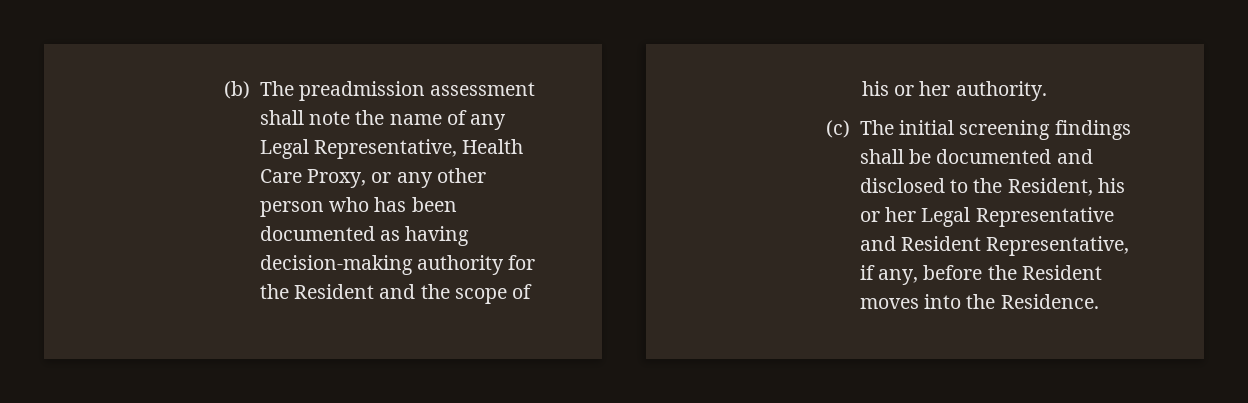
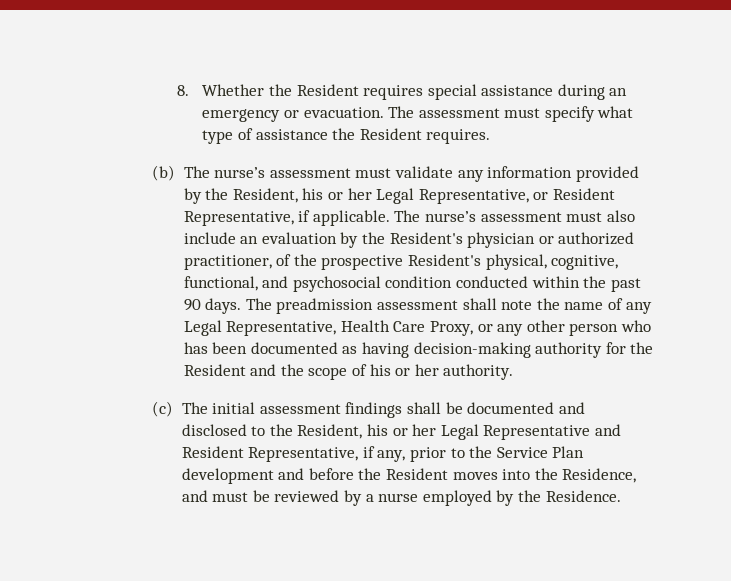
- (b) The preadmission assessment shall note the name of any Legal Representative, Health Care Proxy, or any other person who has been documented as having decision-making authority for the Resident and the scope of his or her authority.
+ 8. Whether the Resident requires special assistance during an emergency or evacuation. The assessment must specify what type of assistance the Resident requires.
+ (b) The nurse’s assessment must validate any information provided by the Resident, his or her Legal Representative, or Resident Representative, if applicable. The nurse’s assessment must also include an evaluation by the Resident's physician or authorized practitioner, of the prospective Resident's physical, cognitive, functional, and psychosocial condition conducted within the past 90 days. The preadmission assessment shall note the name of any Legal Representative, Health Care Proxy, or any other person who has been documented as having decision-making authority for the Resident and the scope of his or her authority.
- (c) The initial screening findings shall be documented and disclosed to the Resident, his or her Legal Representative and Resident Representative, if any, before the Resident moves into the Residence.
+ (c) The initial assessment findings shall be documented and disclosed to the Resident, his or her Legal Representative and Resident Representative, if any, prior to the Service Plan development and before the Resident moves into the Residence, and must be reviewed by a nurse employed by the Residence.

